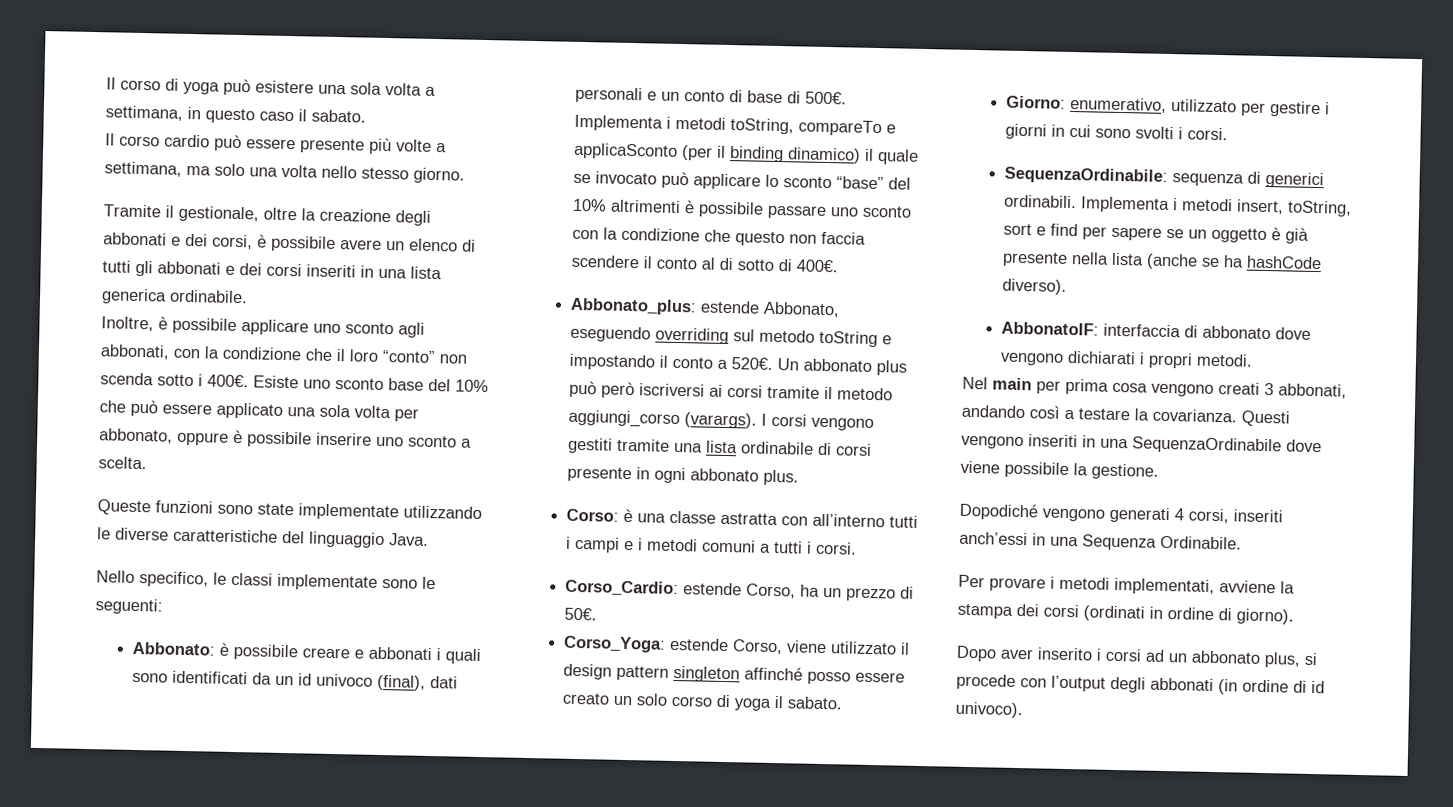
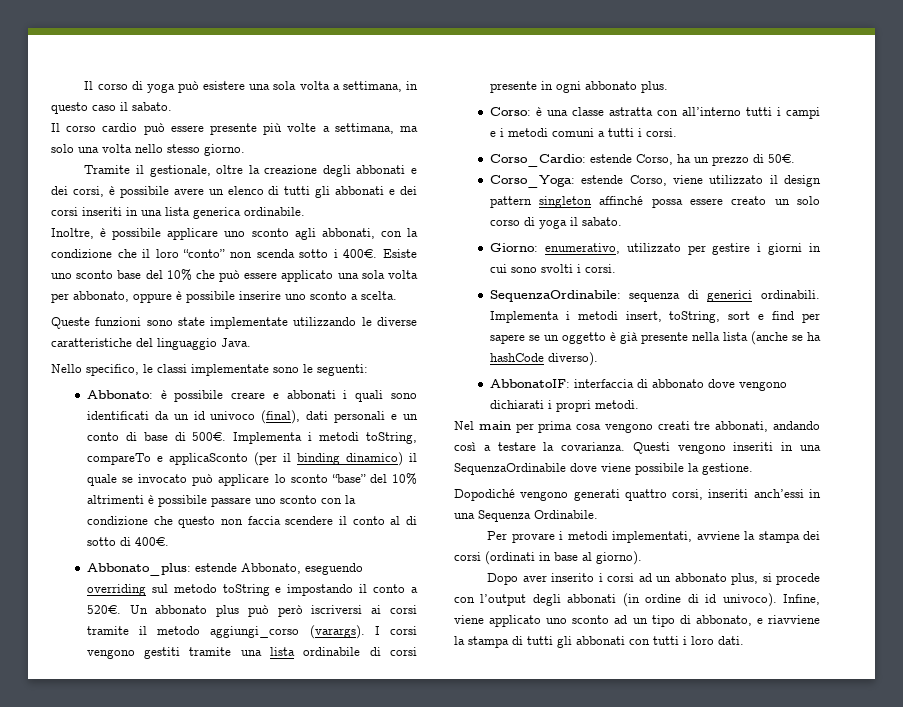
- Corso_Yoga: estende Corso, viene utilizzato il design pattern singleton affinché posso essere creato un solo corso di yoga il sabato.
+ Corso_Yoga: estende Corso, viene utilizzato il design pattern singleton affinché possa essere creato un solo corso di yoga il sabato.
- Nel main per prima cosa vengono creati 3 abbonati, andando così a testare la covarianza.
+ Nel main per prima cosa vengono creati tre abbonati, andando così a testare la covarianza.
- Dopodiché vengono generati 4 corsi, inseriti anch’essi in una Sequenza Ordinabile.
+ Dopodiché vengono generati quattro corsi, inseriti anch’essi in una Sequenza Ordinabile.
- Per provare i metodi implementati, avviene la stampa dei corsi (ordinati in ordine di giorno).
+ Per provare i metodi implementati, avviene la stampa dei corsi (ordinati in base al giorno).
+ Infine, viene applicato uno sconto ad un tipo di abbonato, e riavviene la stampa di tutti gli abbonati con tutti i loro dati.

